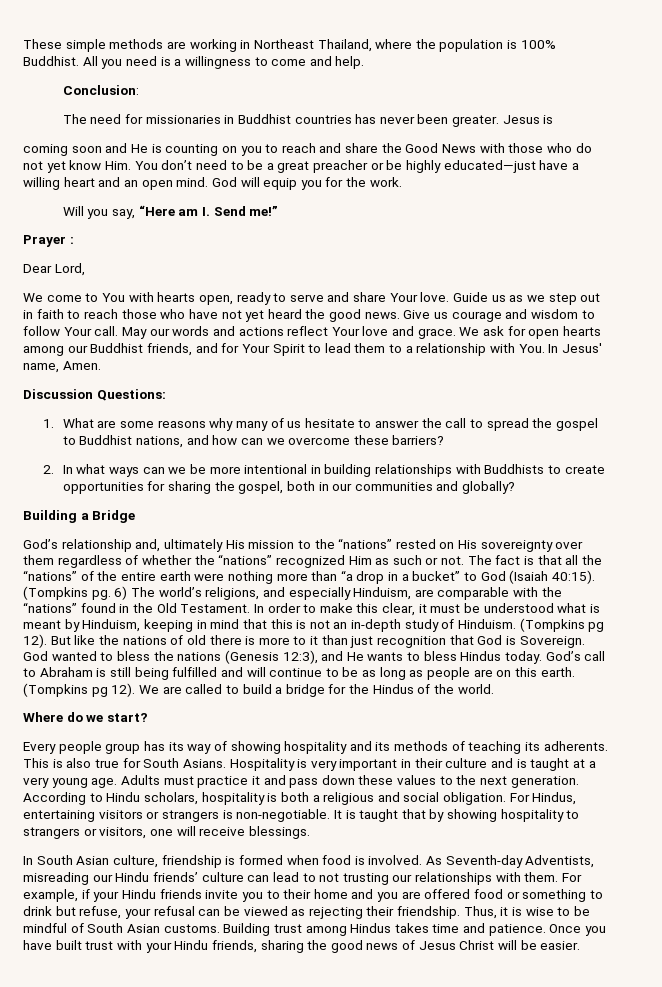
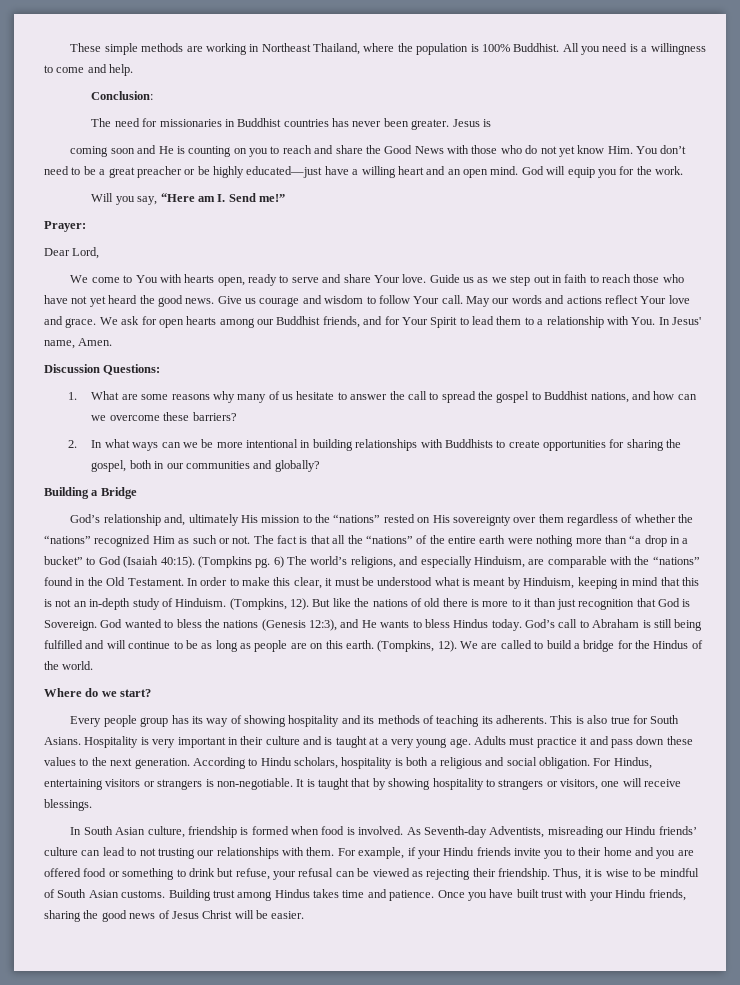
- Prayer :
+ Prayer:
- In order to make this clear, it must be understood what is meant by Hinduism, keeping in mind that this is not an in-depth study of Hinduism. (Tompkins pg 12).
+ In order to make this clear, it must be understood what is meant by Hinduism, keeping in mind that this is not an in-depth study of Hinduism. (Tompkins, 12).
- God’s call to Abraham is still being fulfilled and will continue to be as long as people are on this earth. (Tompkins pg 12).
+ God’s call to Abraham is still being fulfilled and will continue to be as long as people are on this earth. (Tompkins, 12).

